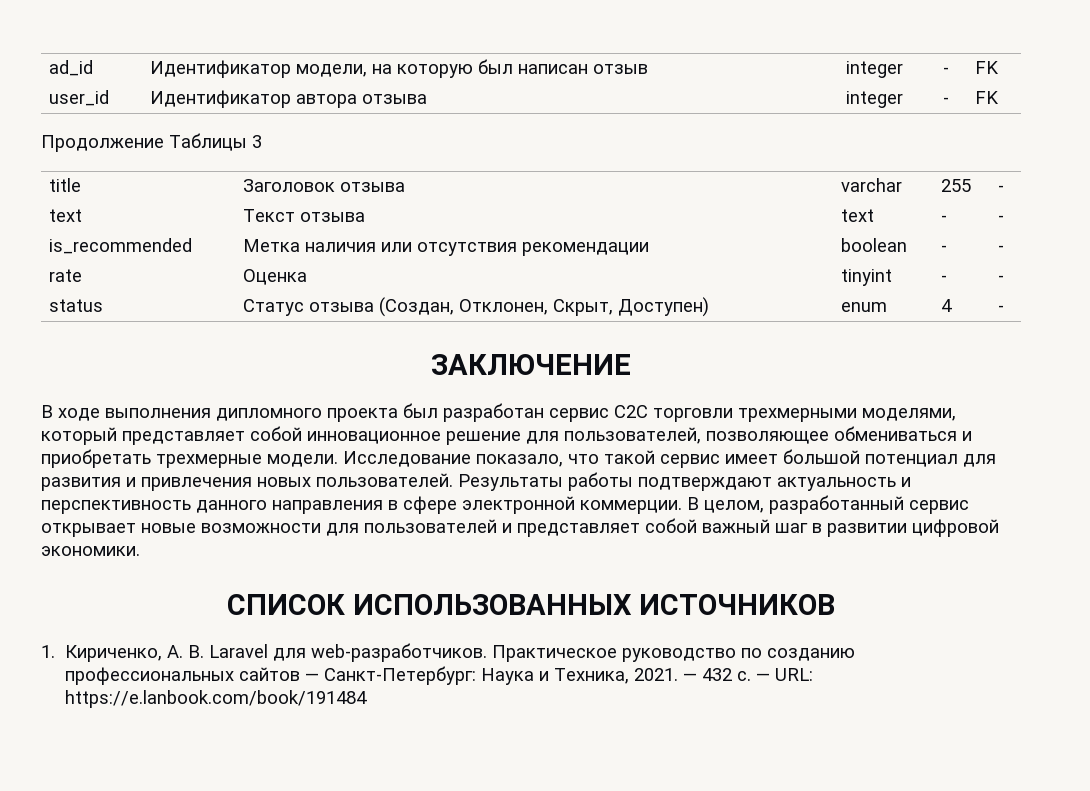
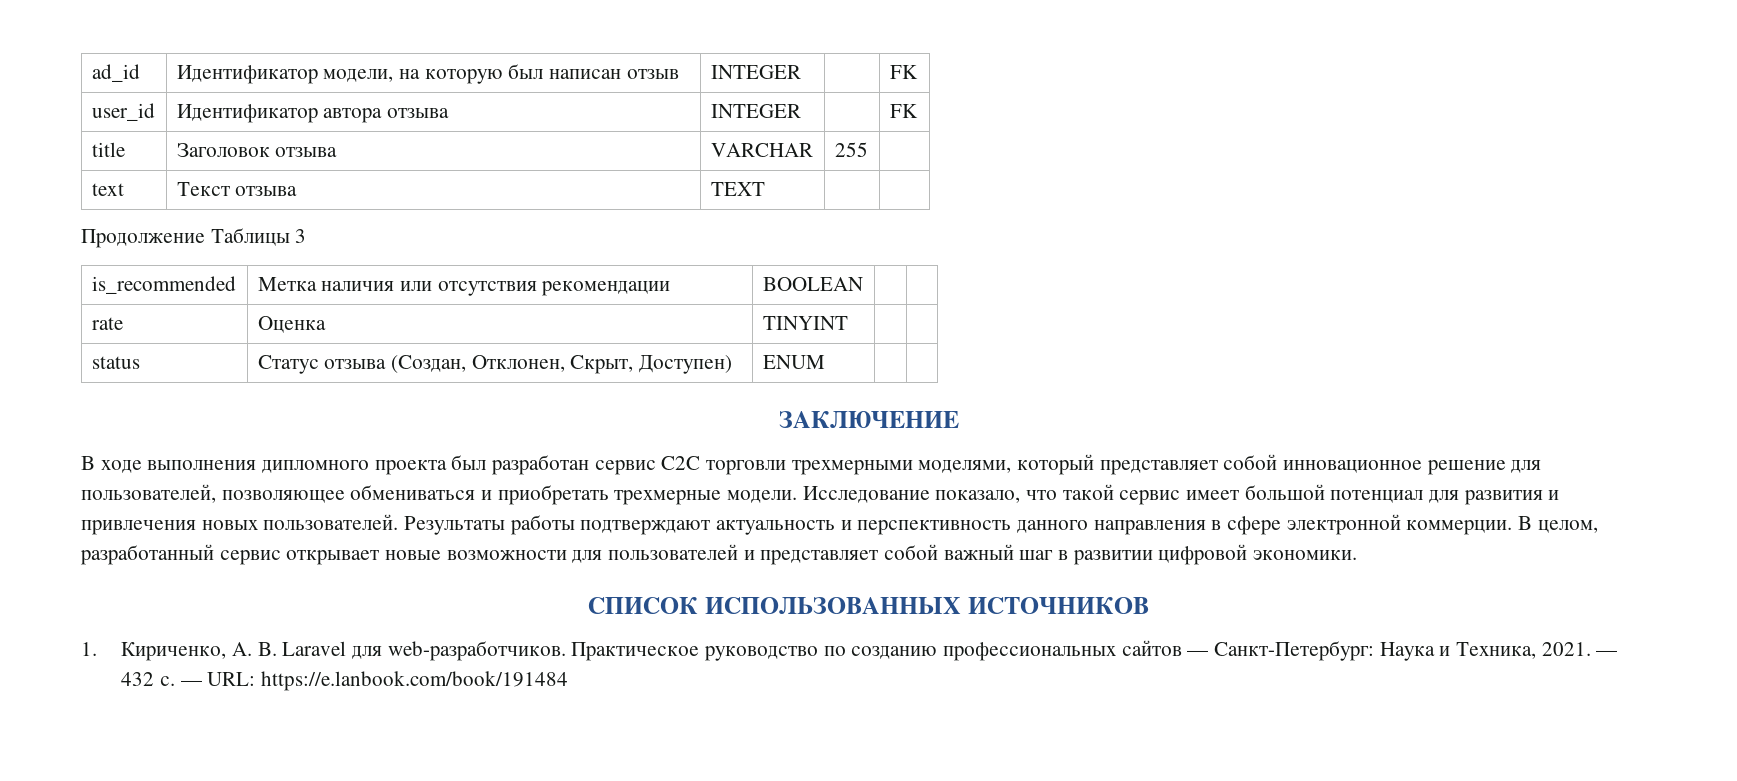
- ad_id | Идентификатор модели, на которую был написан отзыв | integer | - | FK
+ ad_id | Идентификатор модели, на которую был написан отзыв | INTEGER | | FK
- user_id | Идентификатор автора отзыва | integer | - | FK
- Продолжение Таблицы 3
+ user_id | Идентификатор автора отзыва | INTEGER | | FK
- title | Заголовок отзыва | varchar | 255 | -
+ title | Заголовок отзыва | VARCHAR | 255 |
- text | Текст отзыва | text | - | -
+ text | Текст отзыва | TEXT | |
+ Продолжение Таблицы 3
- is_recommended | Метка наличия или отсутствия рекомендации | boolean | - | -
+ is_recommended | Метка наличия или отсутствия рекомендации | BOOLEAN | |
- rate | Оценка | tinyint | - | -
+ rate | Оценка | TINYINT | |
- status | Статус отзыва (Создан, Отклонен, Скрыт, Доступен) | enum | 4 | -
+ status | Статус отзыва (Создан, Отклонен, Скрыт, Доступен) | ENUM | |

